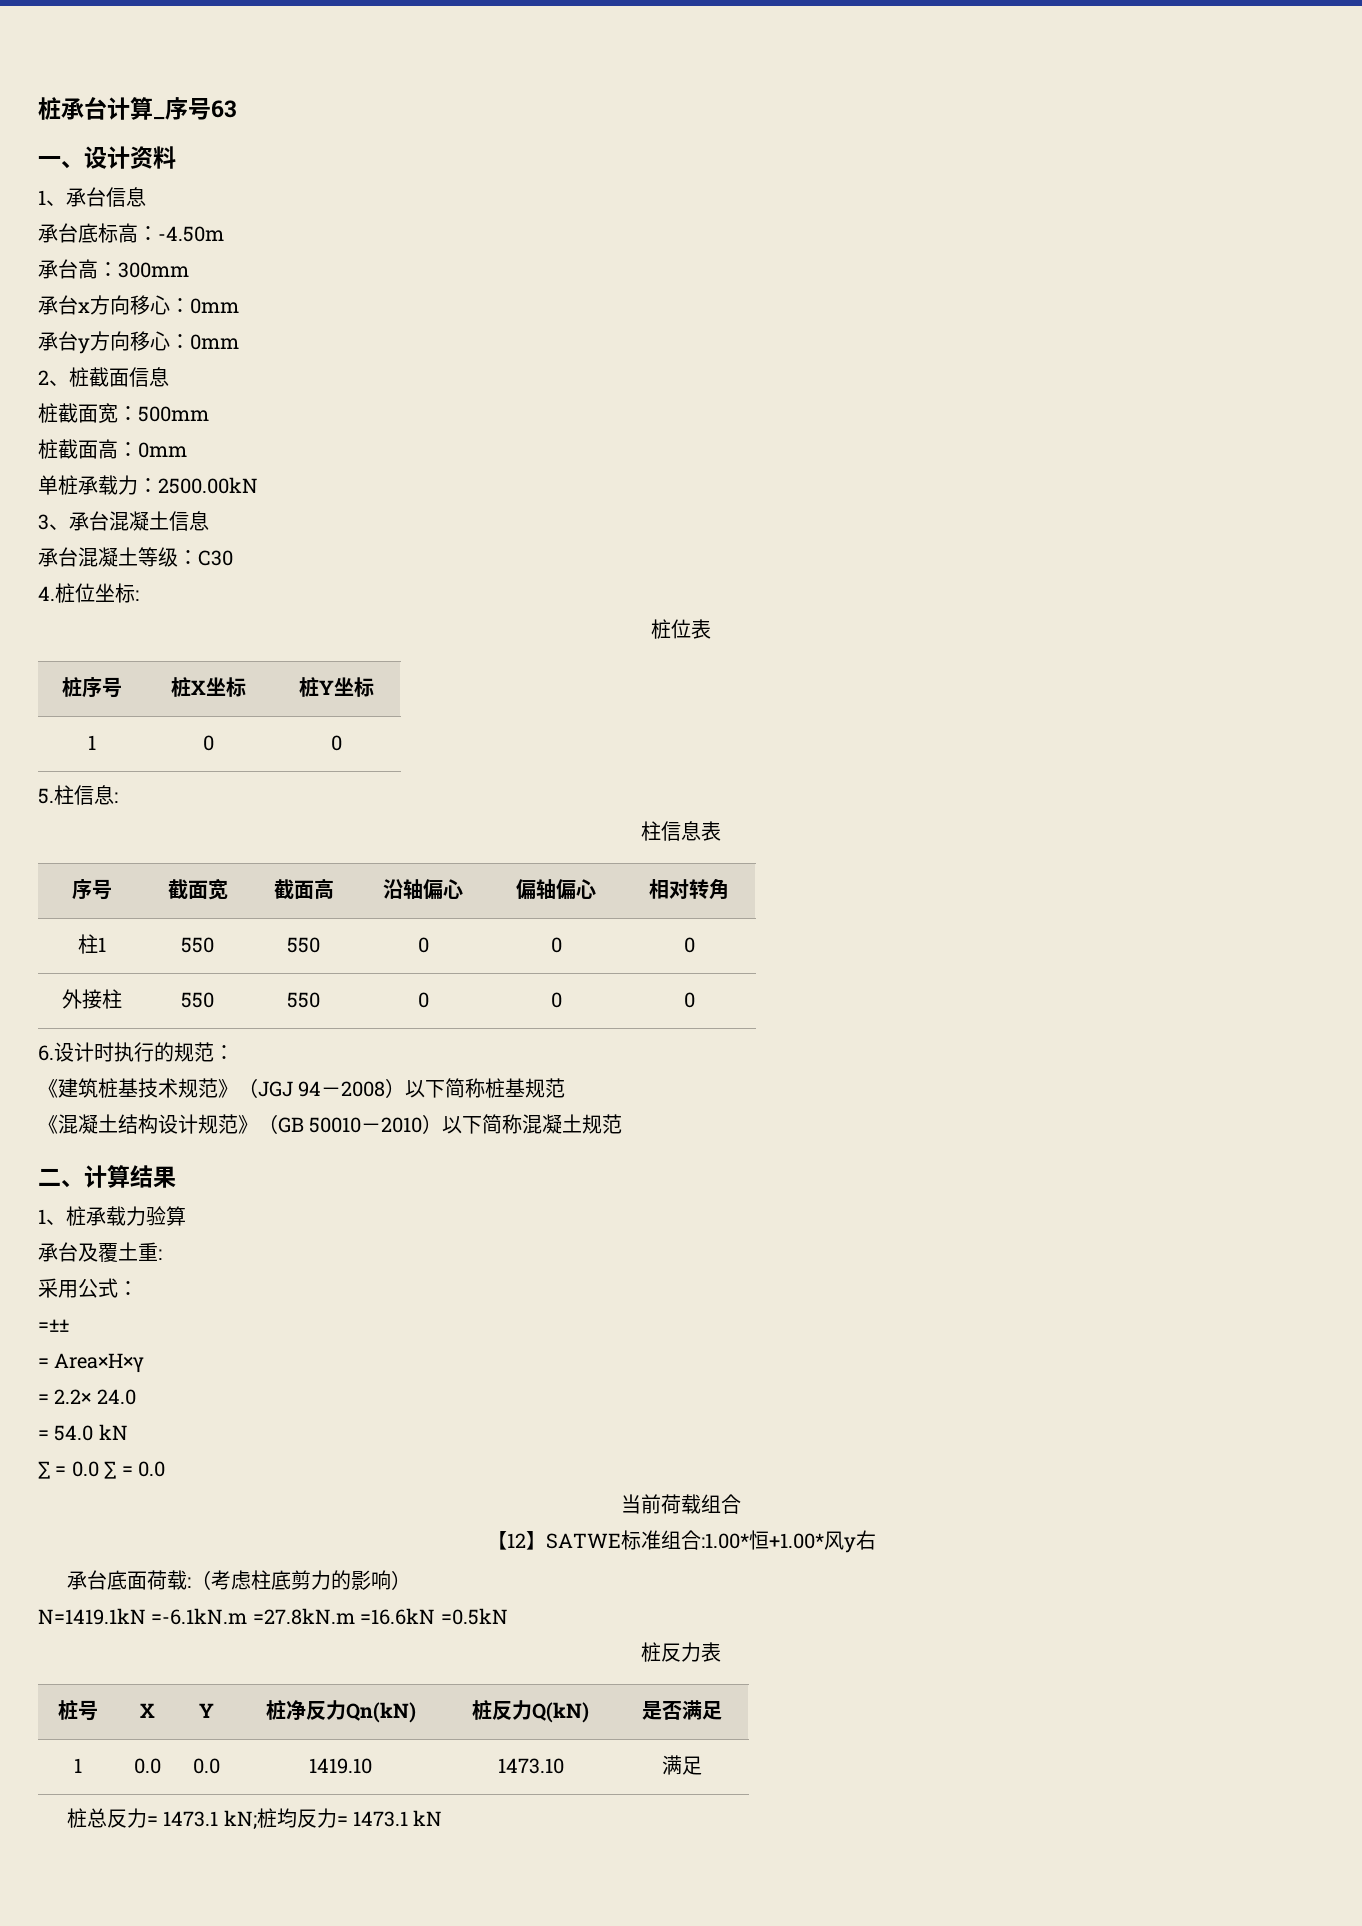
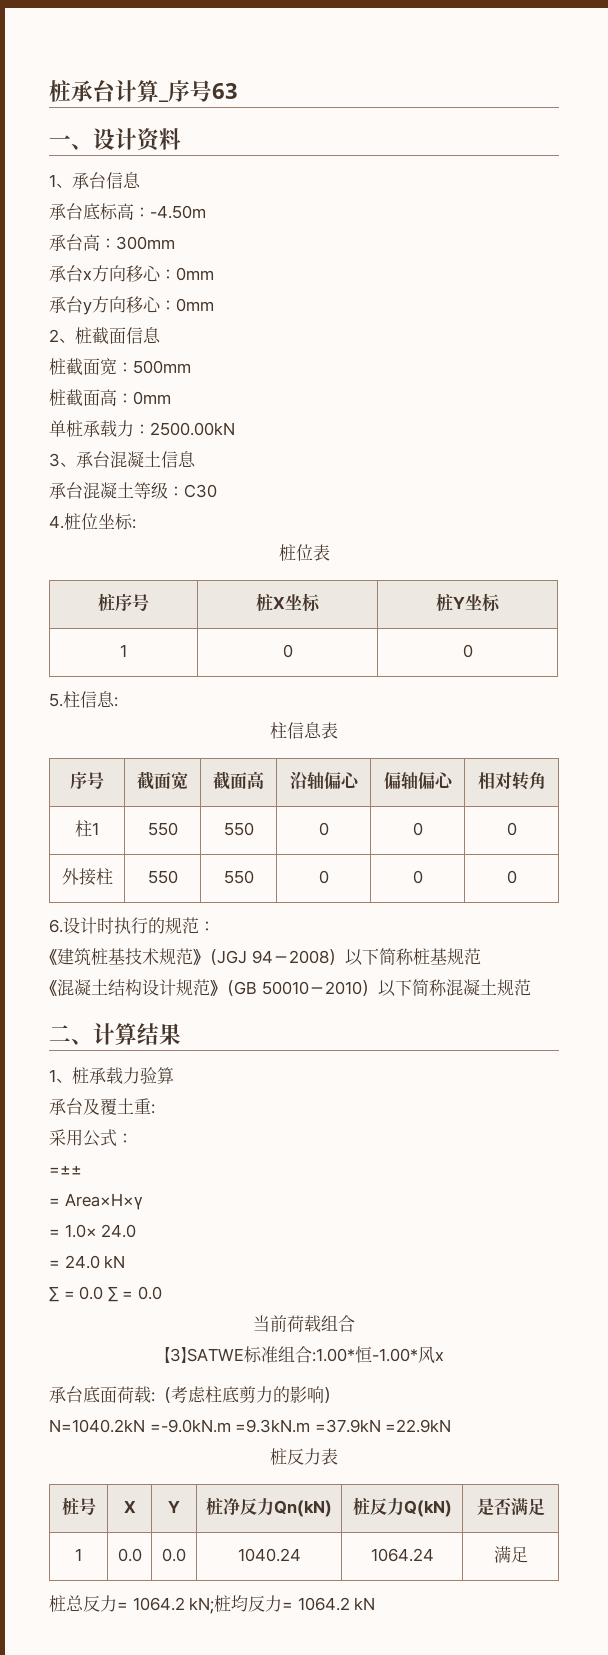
- = 2.2× 24.0
+ = 1.0× 24.0
- = 54.0 kN
+ = 24.0 kN
- 【12】SATWE标准组合:1.00*恒+1.00*风y右
+ 【3】SATWE标准组合:1.00*恒-1.00*风x
- N=1419.1kN =-6.1kN.m =27.8kN.m =16.6kN =0.5kN
+ N=1040.2kN =-9.0kN.m =9.3kN.m =37.9kN =22.9kN
- 1 | 0.0 | 0.0 | 1419.10 | 1473.10 | 满足
+ 1 | 0.0 | 0.0 | 1040.24 | 1064.24 | 满足
- 桩总反力= 1473.1 kN;桩均反力= 1473.1 kN
+ 桩总反力= 1064.2 kN;桩均反力= 1064.2 kN

